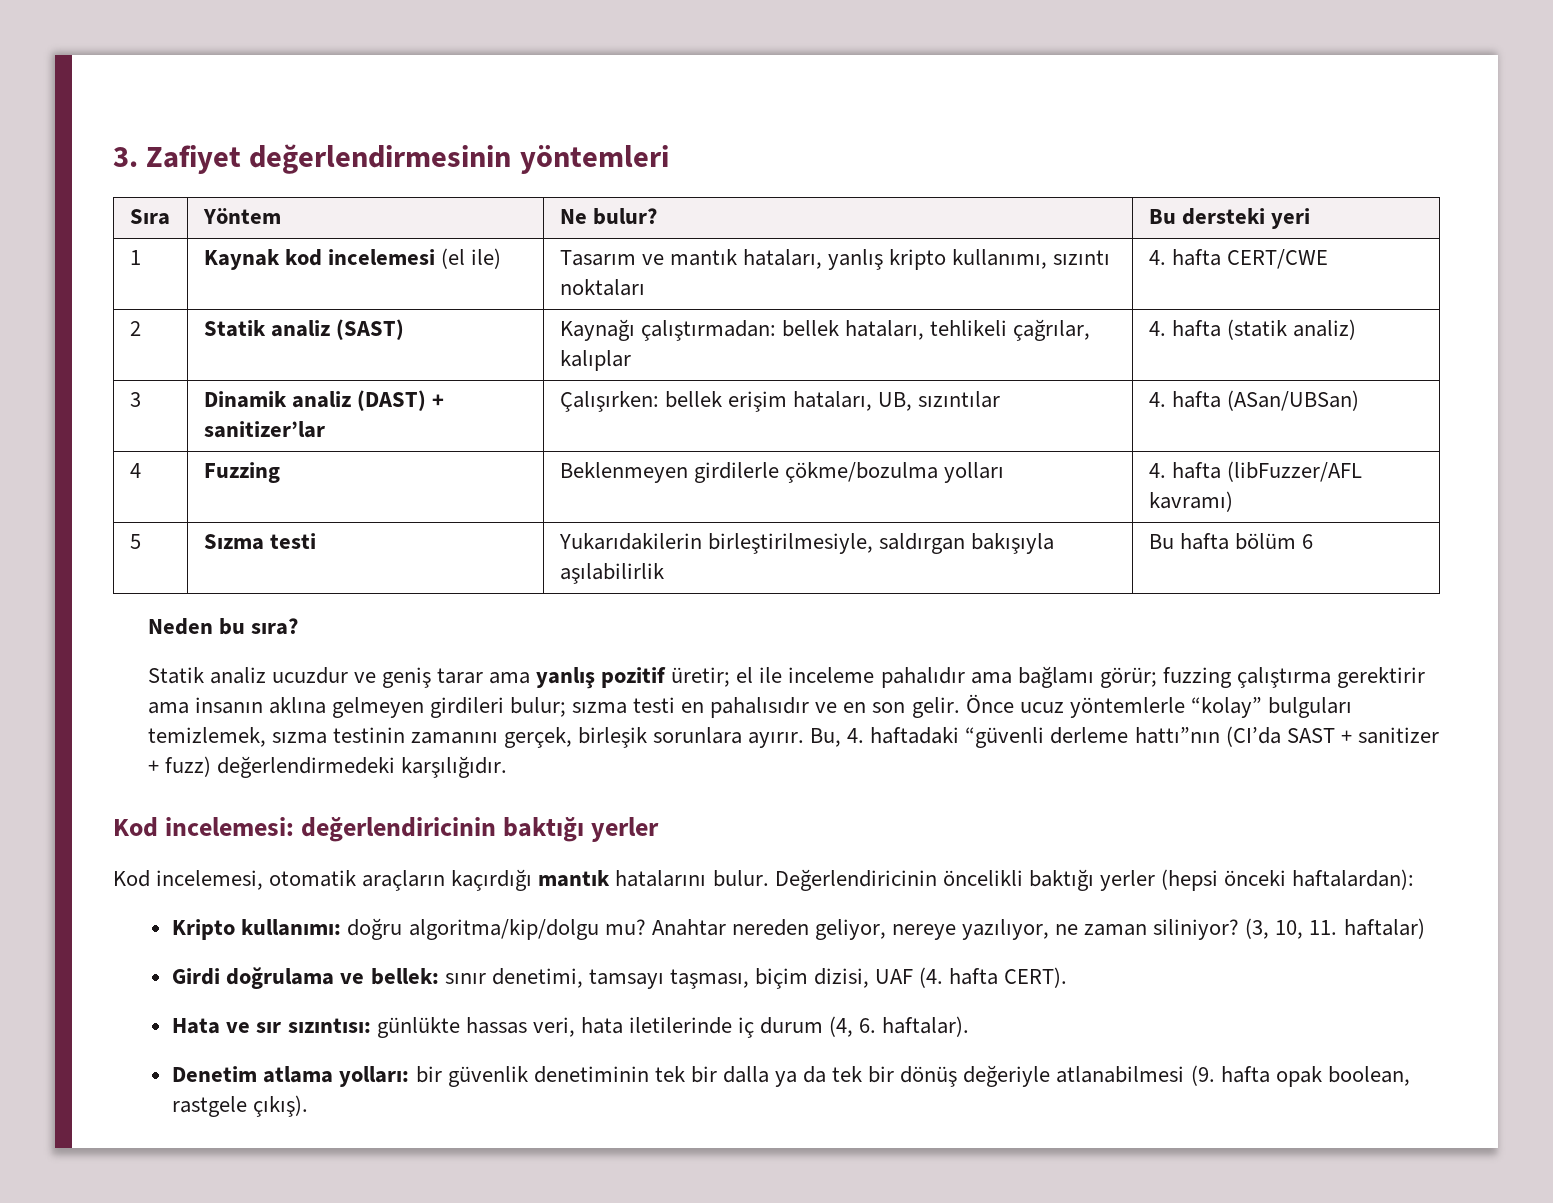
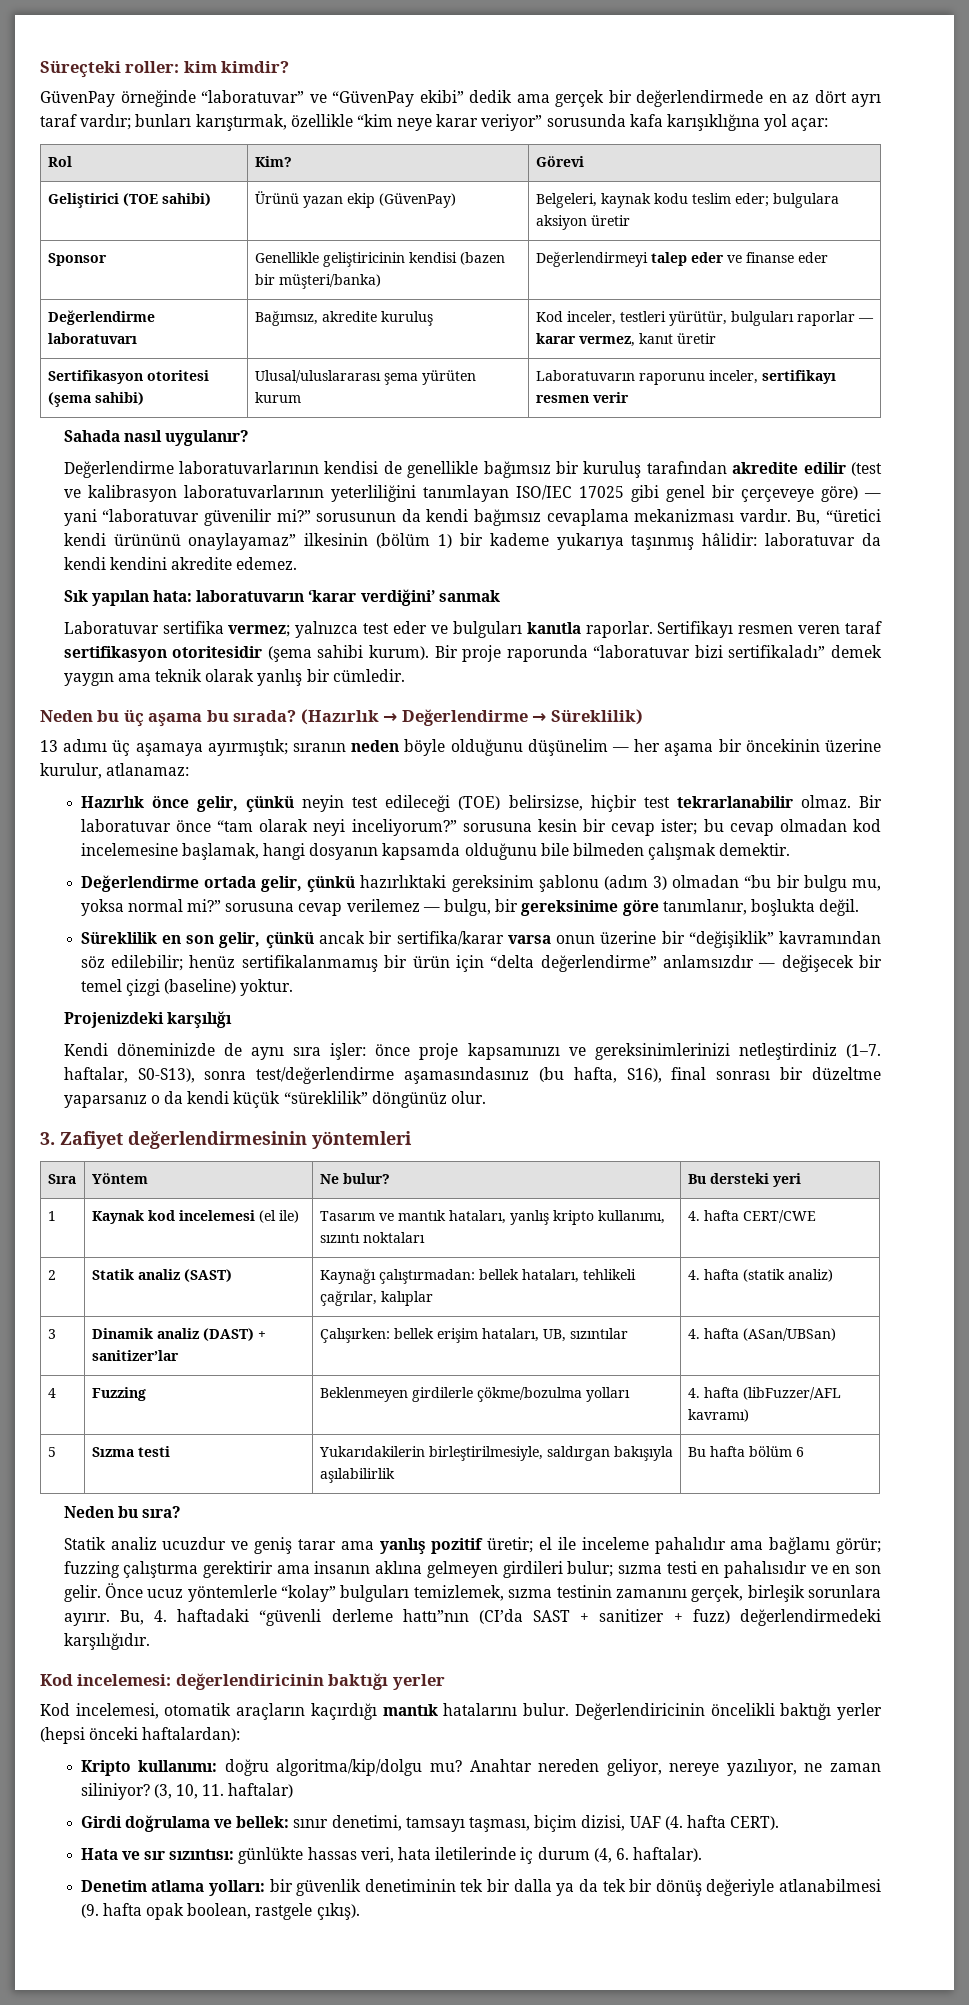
+ Süreçteki roller: kim kimdir?
+ GüvenPay örneğinde “laboratuvar” ve “GüvenPay ekibi” dedik ama gerçek bir değerlendirmede en az dört ayrı taraf vardır; bunları karıştırmak, özellikle “kim neye karar veriyor” sorusunda kafa karışıklığına yol açar:
+ Rol | Kim? | Görevi
+ Geliştirici (TOE sahibi) | Ürünü yazan ekip (GüvenPay) | Belgeleri, kaynak kodu teslim eder; bulgulara aksiyon üretir
+ Sponsor | Genellikle geliştiricinin kendisi (bazen bir müşteri/banka) | Değerlendirmeyi talep eder ve finanse eder
+ Değerlendirme laboratuvarı | Bağımsız, akredite kuruluş | Kod inceler, testleri yürütür, bulguları raporlar — karar vermez, kanıt üretir
+ Sertifikasyon otoritesi (şema sahibi) | Ulusal/uluslararası şema yürüten kurum | Laboratuvarın raporunu inceler, sertifikayı resmen verir
+ Sahada nasıl uygulanır?
+ Değerlendirme laboratuvarlarının kendisi de genellikle bağımsız bir kuruluş tarafından akredite edilir (test ve kalibrasyon laboratuvarlarının yeterliliğini tanımlayan ISO/IEC 17025 gibi genel bir çerçeveye göre) — yani “laboratuvar güvenilir mi?” sorusunun da kendi bağımsız cevaplama mekanizması vardır. Bu, “üretici kendi ürününü onaylayamaz” ilkesinin (bölüm 1) bir kademe yukarıya taşınmış hâlidir: laboratuvar da kendi kendini akredite edemez.
+ Sık yapılan hata: laboratuvarın ‘karar verdiğini’ sanmak
+ Laboratuvar sertifika vermez; yalnızca test eder ve bulguları kanıtla raporlar. Sertifikayı resmen veren taraf sertifikasyon otoritesidir (şema sahibi kurum). Bir proje raporunda “laboratuvar bizi sertifikaladı” demek yaygın ama teknik olarak yanlış bir cümledir.
+ Neden bu üç aşama bu sırada? (Hazırlık → Değerlendirme → Süreklilik)
+ 13 adımı üç aşamaya ayırmıştık; sıranın neden böyle olduğunu düşünelim — her aşama bir öncekinin üzerine kurulur, atlanamaz:
+ Hazırlık önce gelir, çünkü neyin test edileceği (TOE) belirsizse, hiçbir test tekrarlanabilir olmaz. Bir laboratuvar önce “tam olarak neyi inceliyorum?” sorusuna kesin bir cevap ister; bu cevap olmadan kod incelemesine başlamak, hangi dosyanın kapsamda olduğunu bile bilmeden çalışmak demektir.
+ Değerlendirme ortada gelir, çünkü hazırlıktaki gereksinim şablonu (adım 3) olmadan “bu bir bulgu mu, yoksa normal mi?” sorusuna cevap verilemez — bulgu, bir gereksinime göre tanımlanır, boşlukta değil.
+ Süreklilik en son gelir, çünkü ancak bir sertifika/karar varsa onun üzerine bir “değişiklik” kavramından söz edilebilir; henüz sertifikalanmamış bir ürün için “delta değerlendirme” anlamsızdır — değişecek bir temel çizgi (baseline) yoktur.
+ Projenizdeki karşılığı
+ Kendi döneminizde de aynı sıra işler: önce proje kapsamınızı ve gereksinimlerinizi netleştirdiniz (1–7. haftalar, S0-S13), sonra test/değerlendirme aşamasındasınız (bu hafta, S16), final sonrası bir düzeltme yaparsanız o da kendi küçük “süreklilik” döngünüz olur.

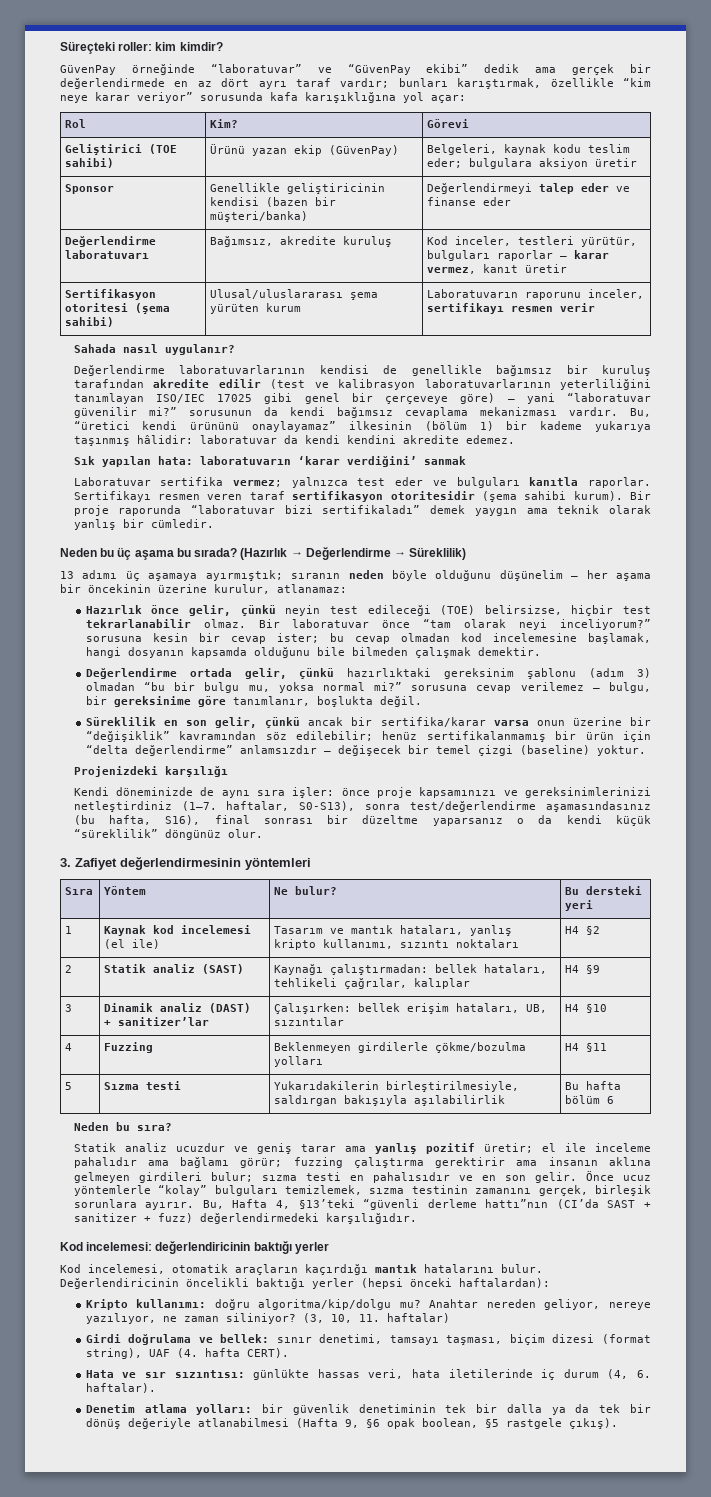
- 1 | Kaynak kod incelemesi (el ile) | Tasarım ve mantık hataları, yanlış kripto kullanımı, sızıntı noktaları | 4. hafta CERT/CWE
+ 1 | Kaynak kod incelemesi (el ile) | Tasarım ve mantık hataları, yanlış kripto kullanımı, sızıntı noktaları | H4 §2
- 2 | Statik analiz (SAST) | Kaynağı çalıştırmadan: bellek hataları, tehlikeli çağrılar, kalıplar | 4. hafta (statik analiz)
+ 2 | Statik analiz (SAST) | Kaynağı çalıştırmadan: bellek hataları, tehlikeli çağrılar, kalıplar | H4 §9
- 3 | Dinamik analiz (DAST) + sanitizer’lar | Çalışırken: bellek erişim hataları, UB, sızıntılar | 4. hafta (ASan/UBSan)
+ 3 | Dinamik analiz (DAST) + sanitizer’lar | Çalışırken: bellek erişim hataları, UB, sızıntılar | H4 §10
- 4 | Fuzzing | Beklenmeyen girdilerle çökme/bozulma yolları | 4. hafta (libFuzzer/AFL kavramı)
+ 4 | Fuzzing | Beklenmeyen girdilerle çökme/bozulma yolları | H4 §11
- Bu, 4. haftadaki “güvenli derleme hattı”nın (CI’da SAST + sanitizer + fuzz) değerlendirmedeki karşılığıdır.
+ Bu, Hafta 4, §13’teki “güvenli derleme hattı”nın (CI’da SAST + sanitizer + fuzz) değerlendirmedeki karşılığıdır.
- Girdi doğrulama ve bellek: sınır denetimi, tamsayı taşması, biçim dizisi, UAF (4. hafta CERT).
+ Girdi doğrulama ve bellek: sınır denetimi, tamsayı taşması, biçim dizesi (format string), UAF (4. hafta CERT).
- Denetim atlama yolları: bir güvenlik denetiminin tek bir dalla ya da tek bir dönüş değeriyle atlanabilmesi (9. hafta opak boolean, rastgele çıkış).
+ Denetim atlama yolları: bir güvenlik denetiminin tek bir dalla ya da tek bir dönüş değeriyle atlanabilmesi (Hafta 9, §6 opak boolean, §5 rastgele çıkış).

